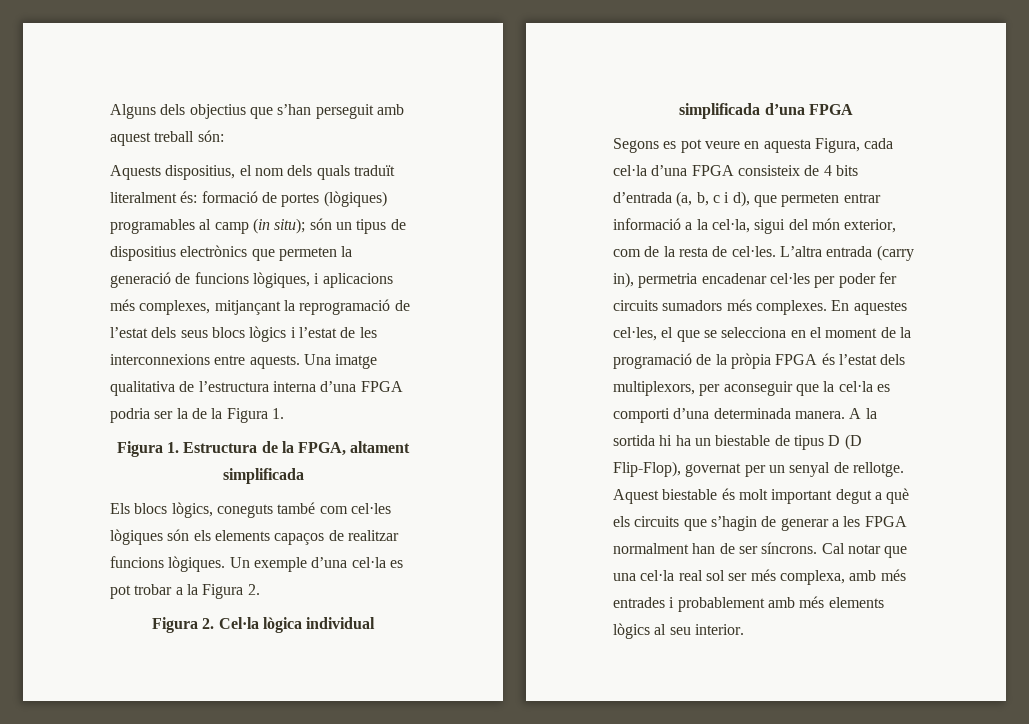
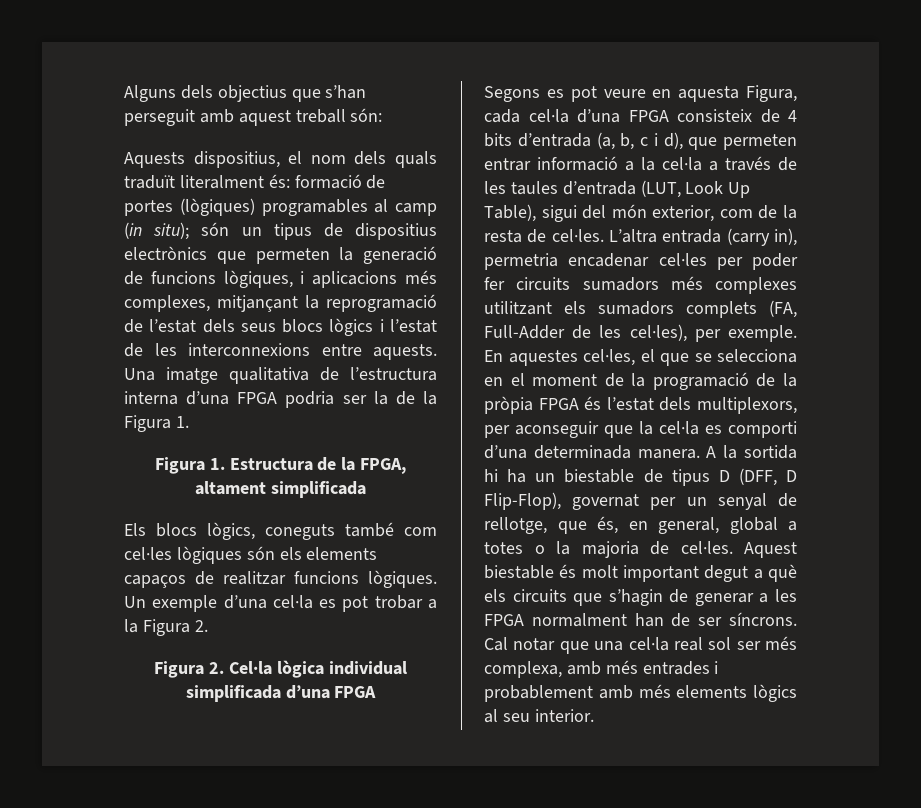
- Segons es pot veure en aquesta Figura, cada cel·la d’una FPGA consisteix de 4 bits d’entrada (a, b, c i d), que permeten entrar informació a la cel·la, sigui del món exterior, com de la resta de cel·les.
+ Segons es pot veure en aquesta Figura, cada cel·la d’una FPGA consisteix de 4 bits d’entrada (a, b, c i d), que permeten entrar informació a la cel·la a través de les taules d’entrada (LUT, Look Up Table), sigui del món exterior, com de la resta de cel·les.
- L’altra entrada (carry in), permetria encadenar cel·les per poder fer circuits sumadors més complexes.
+ L’altra entrada (carry in), permetria encadenar cel·les per poder fer circuits sumadors més complexes utilitzant els sumadors complets (FA, Full-Adder de les cel·les), per exemple.
- A la sortida hi ha un biestable de tipus D (D Flip-Flop), governat per un senyal de rellotge.
+ A la sortida hi ha un biestable de tipus D (DFF, D Flip-Flop), governat per un senyal de rellotge, que és, en general, global a totes o la majoria de cel·les.

